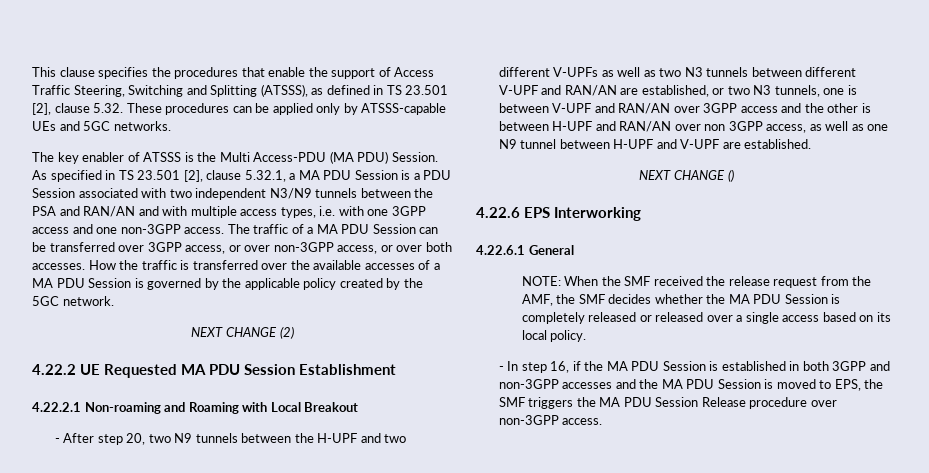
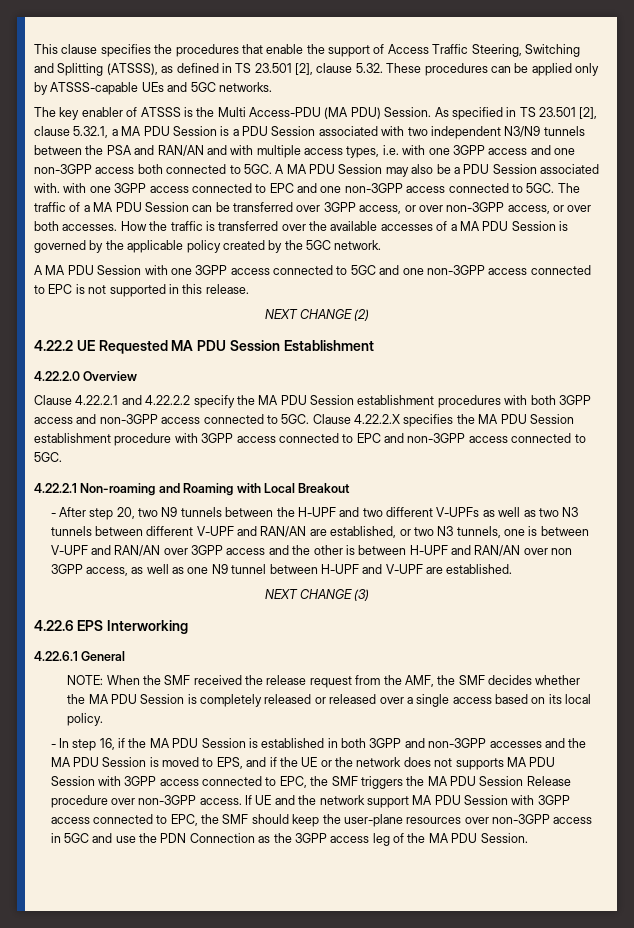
- As specified in TS 23.501 [2], clause 5.32.1, a MA PDU Session is a PDU Session associated with two independent N3/N9 tunnels between the PSA and RAN/AN and with multiple access types, i.e. with one 3GPP access and one non-3GPP access.
+ As specified in TS 23.501 [2], clause 5.32.1, a MA PDU Session is a PDU Session associated with two independent N3/N9 tunnels between the PSA and RAN/AN and with multiple access types, i.e. with one 3GPP access and one non-3GPP access both connected to 5GC. A MA PDU Session may also be a PDU Session associated with. with one 3GPP access connected to EPC and one non-3GPP access connected to 5GC.
+ A MA PDU Session with one 3GPP access connected to 5GC and one non-3GPP access connected to EPC is not supported in this release.
+ 4.22.2.0 Overview
+ Clause 4.22.2.1 and 4.22.2.2 specify the MA PDU Session establishment procedures with both 3GPP access and non-3GPP access connected to 5GC. Clause 4.22.2.X specifies the MA PDU Session establishment procedure with 3GPP access connected to EPC and non-3GPP access connected to 5GC.
- NEXT CHANGE ()
+ NEXT CHANGE (3)
- - In step 16, if the MA PDU Session is established in both 3GPP and non-3GPP accesses and the MA PDU Session is moved to EPS, the SMF triggers the MA PDU Session Release procedure over non-3GPP access.
+ - In step 16, if the MA PDU Session is established in both 3GPP and non-3GPP accesses and the MA PDU Session is moved to EPS, and if the UE or the network does not supports MA PDU Session with 3GPP access connected to EPC, the SMF triggers the MA PDU Session Release procedure over non-3GPP access.
+ If UE and the network support MA PDU Session with 3GPP access connected to EPC, the SMF should keep the user-plane resources over non-3GPP access in 5GC and use the PDN Connection as the 3GPP access leg of the MA PDU Session.

